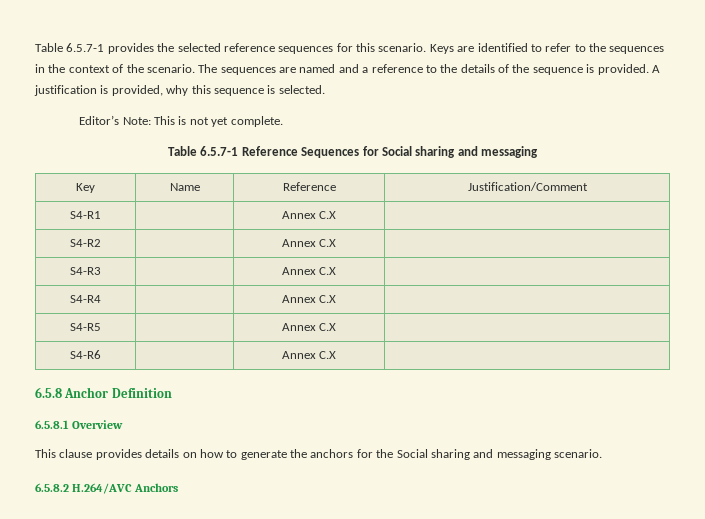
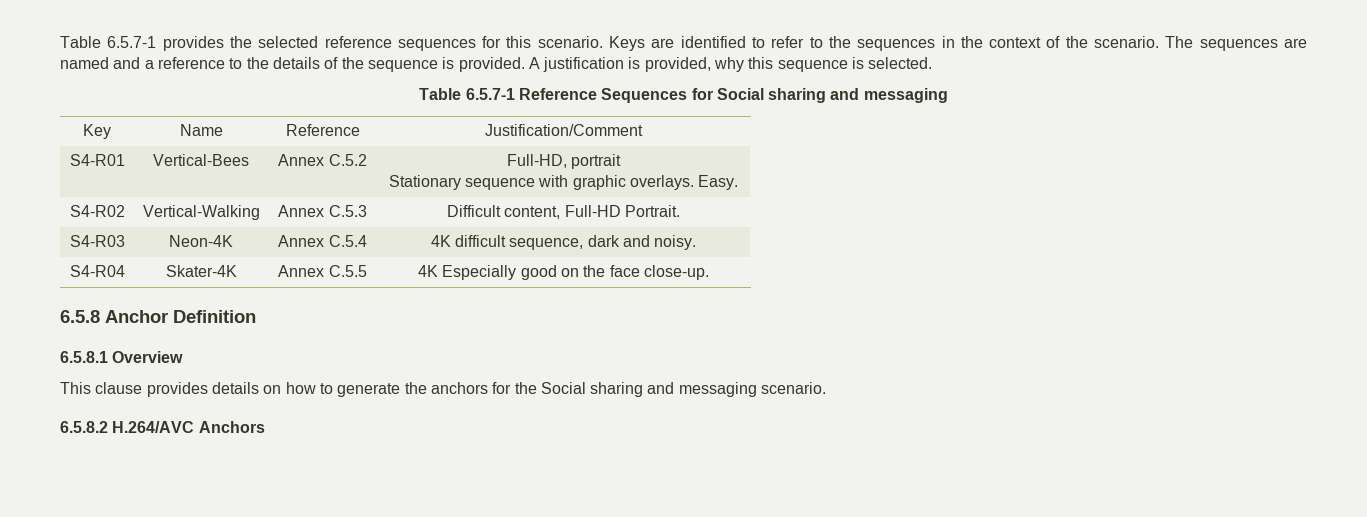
- Editor’s Note: This is not yet complete.
- S4-R1 | | Annex C.X |
- S4-R2 | | Annex C.X |
- S4-R3 | | Annex C.X |
- S4-R4 | | Annex C.X |
- S4-R5 | | Annex C.X |
- S4-R6 | | Annex C.X |
+ S4-R01 | Vertical-Bees | Annex C.5.2 | Full-HD, portrait
+ Stationary sequence with graphic overlays. Easy.
+ S4-R02 | Vertical-Walking | Annex C.5.3 | Difficult content, Full-HD Portrait.
+ S4-R03 | Neon-4K | Annex C.5.4 | 4K difficult sequence, dark and noisy.
+ S4-R04 | Skater-4K | Annex C.5.5 | 4K Especially good on the face close-up.

